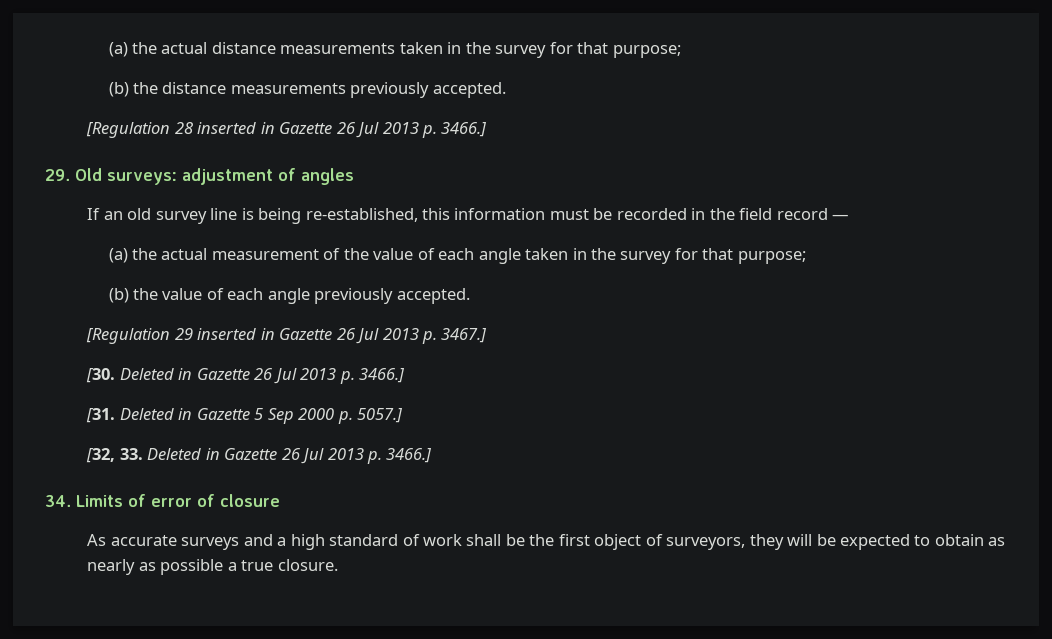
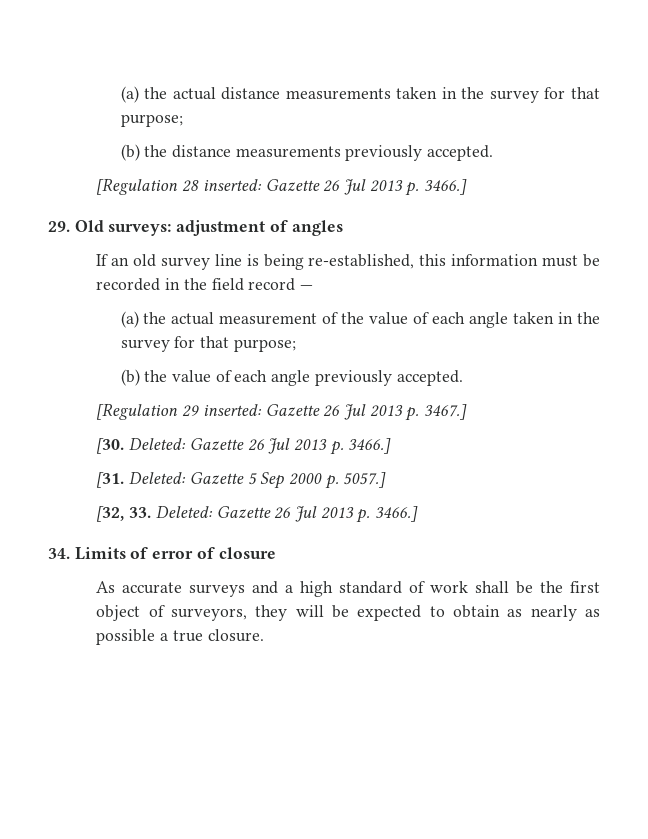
- [Regulation 28 inserted in Gazette 26 Jul 2013 p. 3466.]
+ [Regulation 28 inserted: Gazette 26 Jul 2013 p. 3466.]
- [Regulation 29 inserted in Gazette 26 Jul 2013 p. 3467.]
+ [Regulation 29 inserted: Gazette 26 Jul 2013 p. 3467.]
- [30. Deleted in Gazette 26 Jul 2013 p. 3466.]
+ [30. Deleted: Gazette 26 Jul 2013 p. 3466.]
- [31. Deleted in Gazette 5 Sep 2000 p. 5057.]
+ [31. Deleted: Gazette 5 Sep 2000 p. 5057.]
- [32, 33. Deleted in Gazette 26 Jul 2013 p. 3466.]
+ [32, 33. Deleted: Gazette 26 Jul 2013 p. 3466.]

